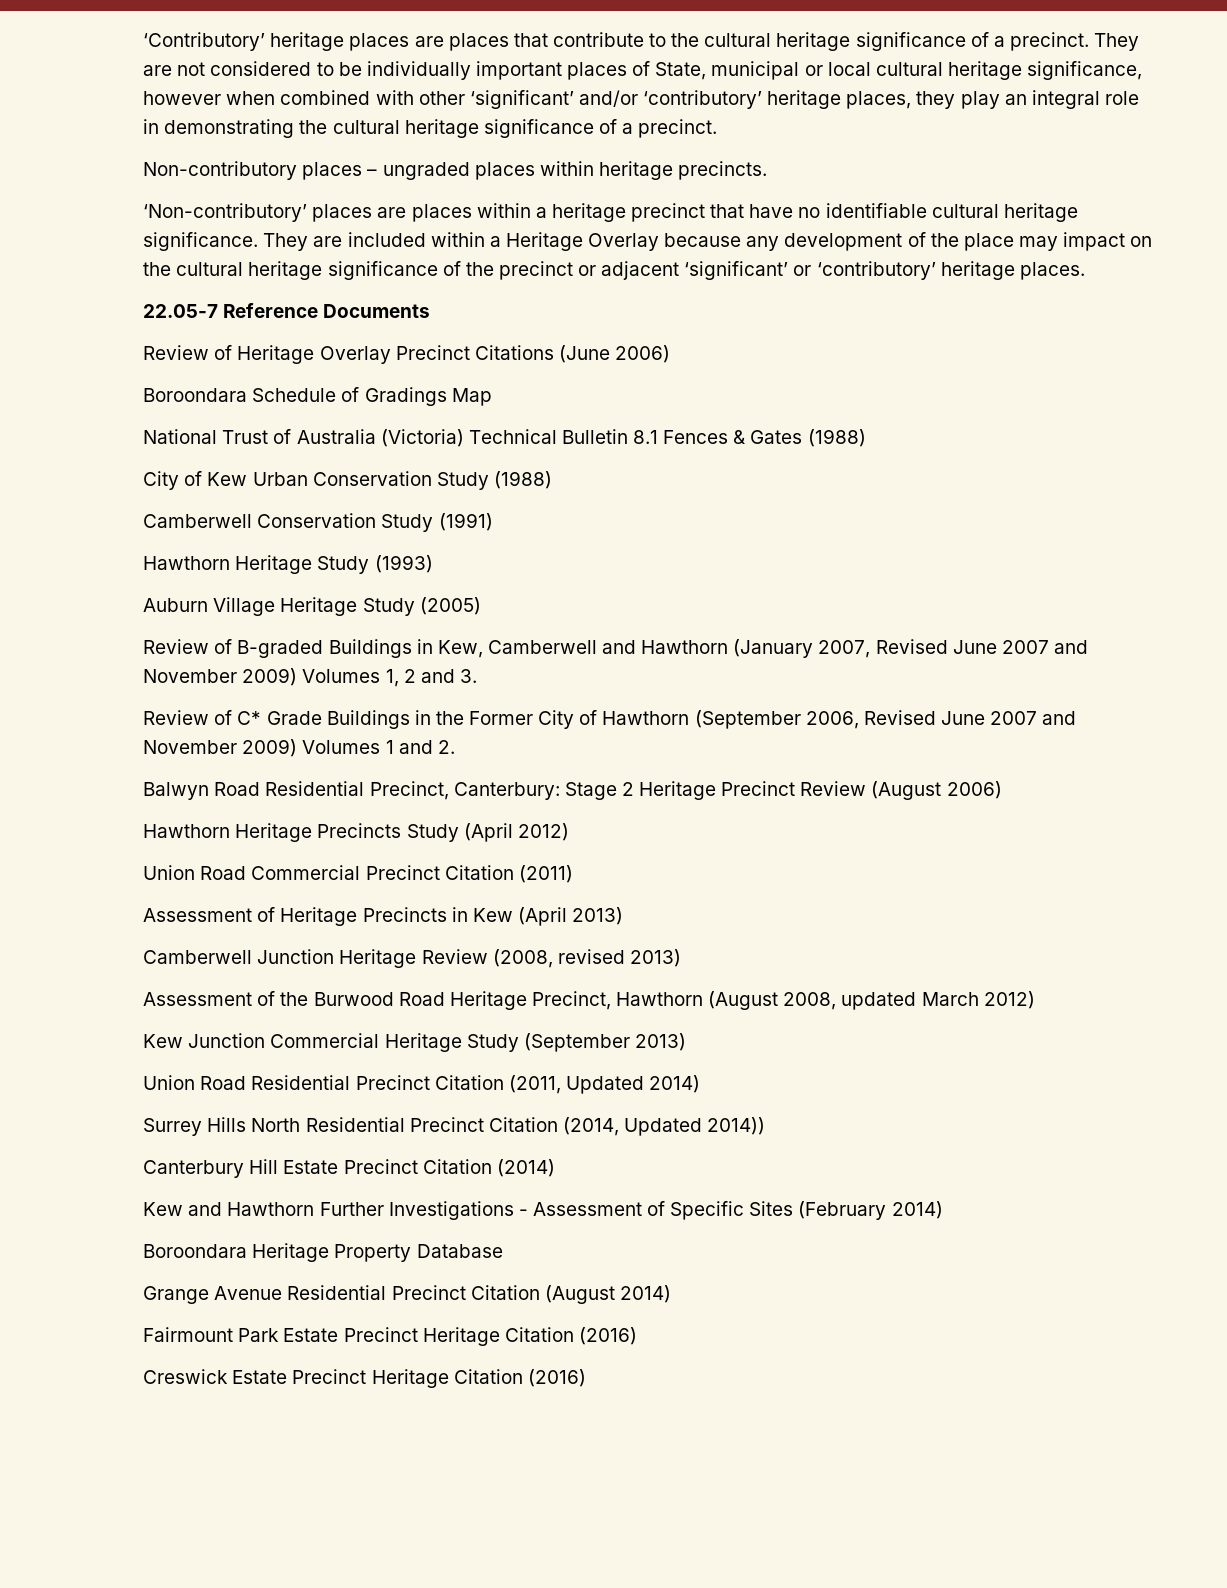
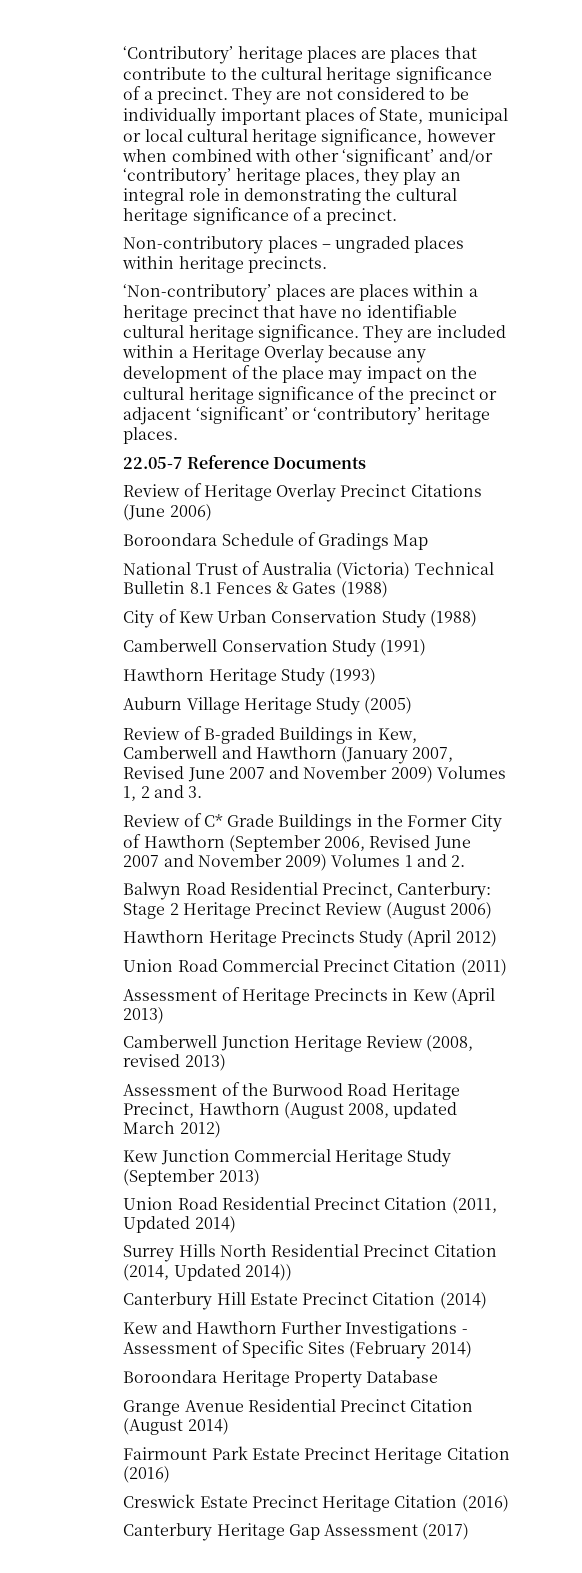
+ Canterbury Heritage Gap Assessment (2017)

